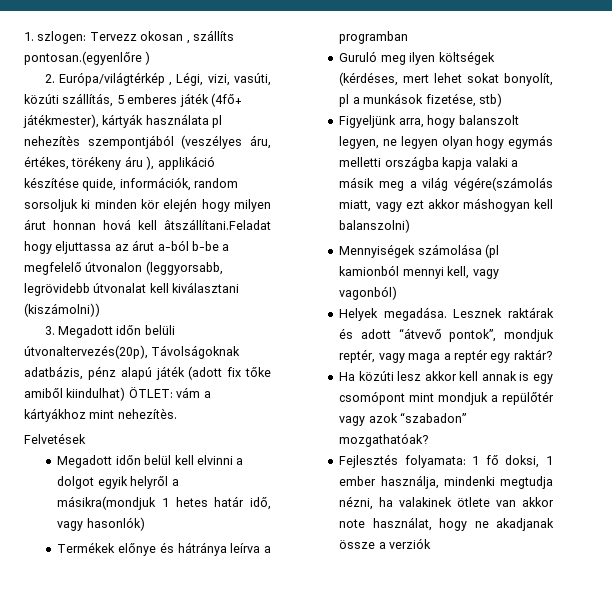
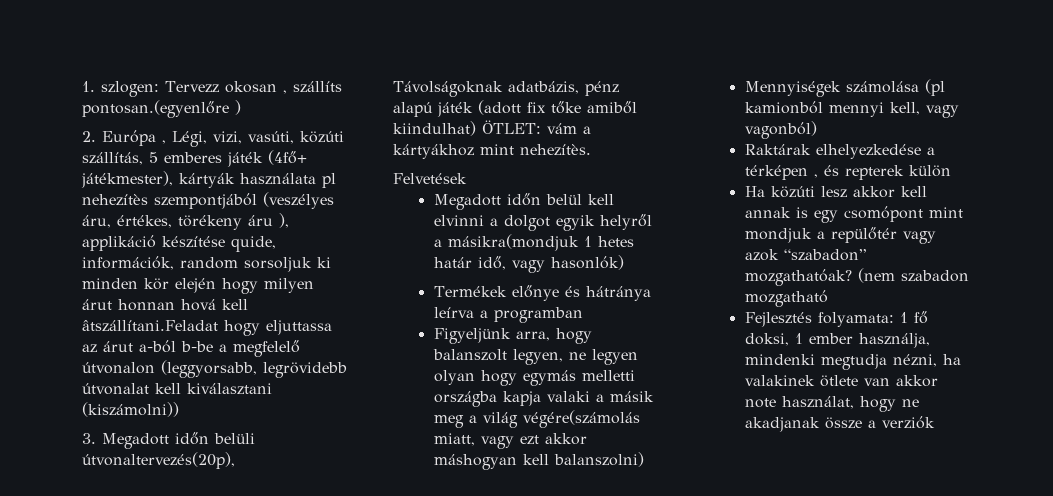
- 2. Európa/világtérkép , Légi, vizi, vasúti, közúti szállítás, 5 emberes játék (4fő+ játékmester), kártyák használata pl nehezítès szempontjából (veszélyes áru, értékes, törékeny áru ), applikáció készítése quide, információk, random sorsoljuk ki minden kör elején hogy milyen árut honnan hová kell âtszállítani.Feladat hogy eljuttassa az árut a-ból b-be a megfelelő útvonalon (leggyorsabb, legrövidebb útvonalat kell kiválasztani (kiszámolni))
+ 2. Európa , Légi, vizi, vasúti, közúti szállítás, 5 emberes játék (4fő+ játékmester), kártyák használata pl nehezítès szempontjából (veszélyes áru, értékes, törékeny áru ), applikáció készítése quide, információk, random sorsoljuk ki minden kör elején hogy milyen árut honnan hová kell âtszállítani.Feladat hogy eljuttassa az árut a-ból b-be a megfelelő útvonalon (leggyorsabb, legrövidebb útvonalat kell kiválasztani (kiszámolni))
- Guruló meg ilyen költségek (kérdéses, mert lehet sokat bonyolít, pl a munkások fizetése, stb)
- Helyek megadása. Lesznek raktárak és adott “átvevő pontok”, mondjuk reptér, vagy maga a reptér egy raktár?
+ Raktárak elhelyezkedése a térképen , és repterek külön
+ (nem szabadon mozgatható

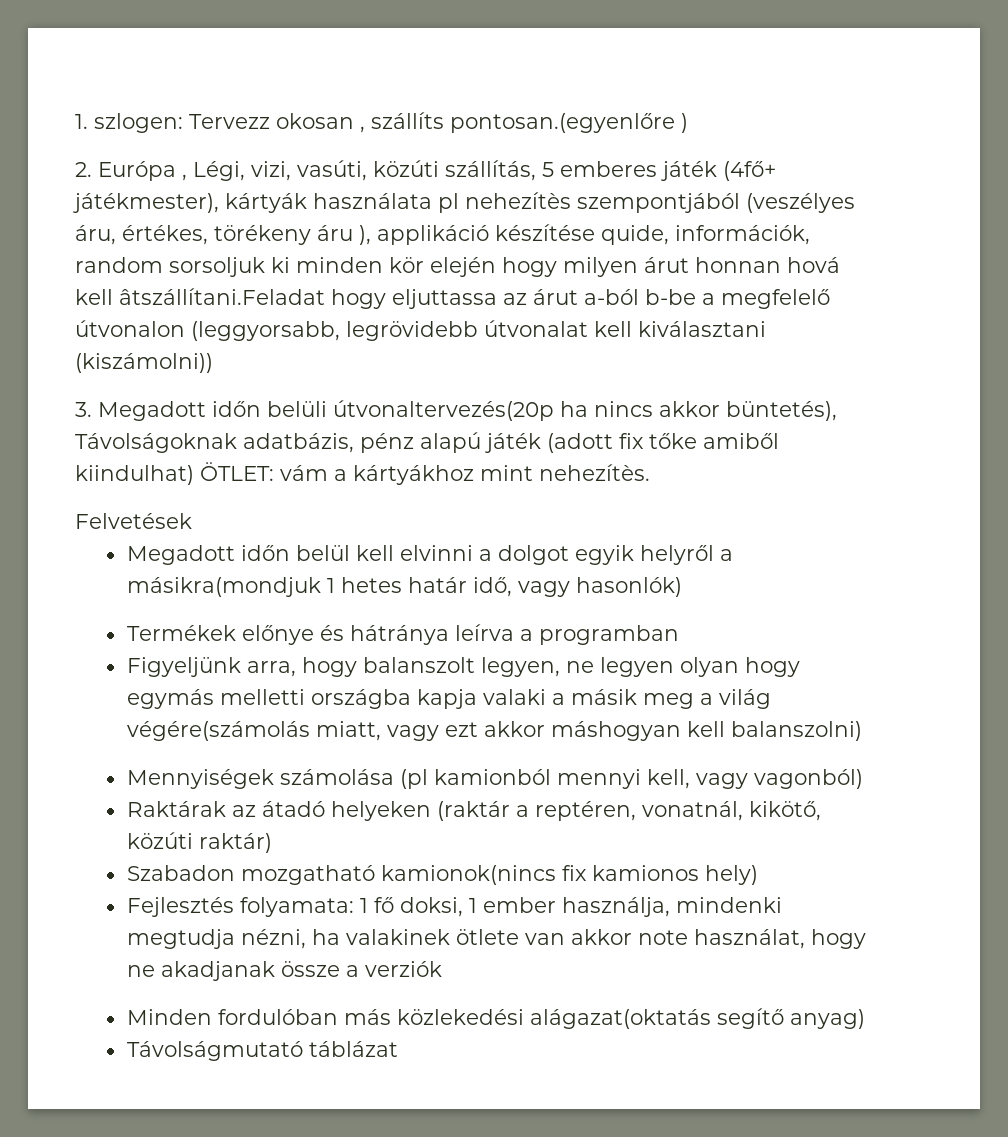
- 3. Megadott időn belüli útvonaltervezés(20p), Távolságoknak adatbázis, pénz alapú játék (adott fix tőke amiből kiindulhat) ÖTLET: vám a kártyákhoz mint nehezítès.
+ 3. Megadott időn belüli útvonaltervezés(20p ha nincs akkor büntetés), Távolságoknak adatbázis, pénz alapú játék (adott fix tőke amiből kiindulhat) ÖTLET: vám a kártyákhoz mint nehezítès.
- Raktárak elhelyezkedése a térképen , és repterek külön
- Ha közúti lesz akkor kell annak is egy csomópont mint mondjuk a repülőtér vagy azok “szabadon” mozgathatóak? (nem szabadon mozgatható
+ Raktárak az átadó helyeken (raktár a reptéren, vonatnál, kikötő, közúti raktár)
+ Szabadon mozgatható kamionok(nincs fix kamionos hely)
+ Minden fordulóban más közlekedési alágazat(oktatás segítő anyag)
+ Távolságmutató táblázat

